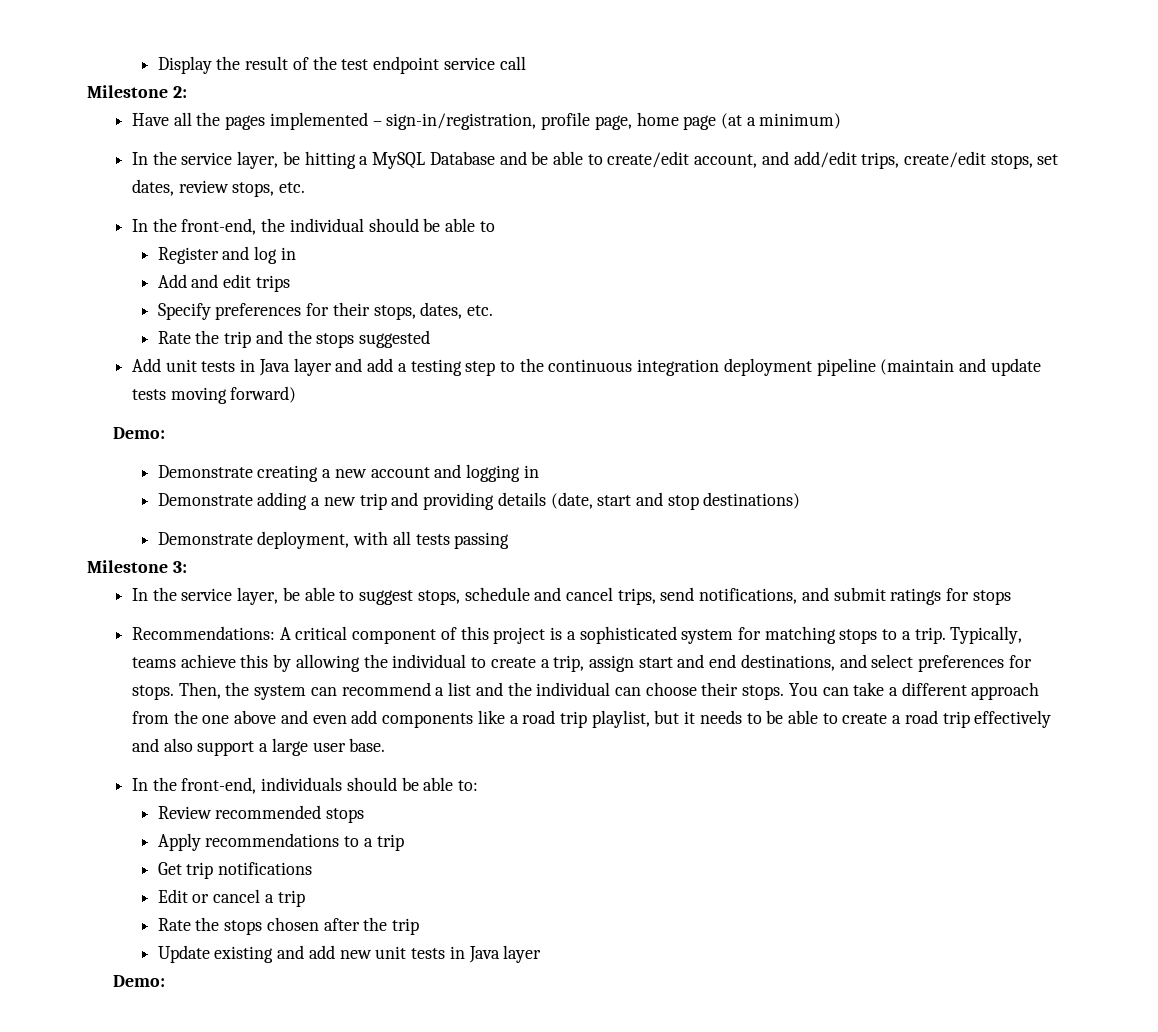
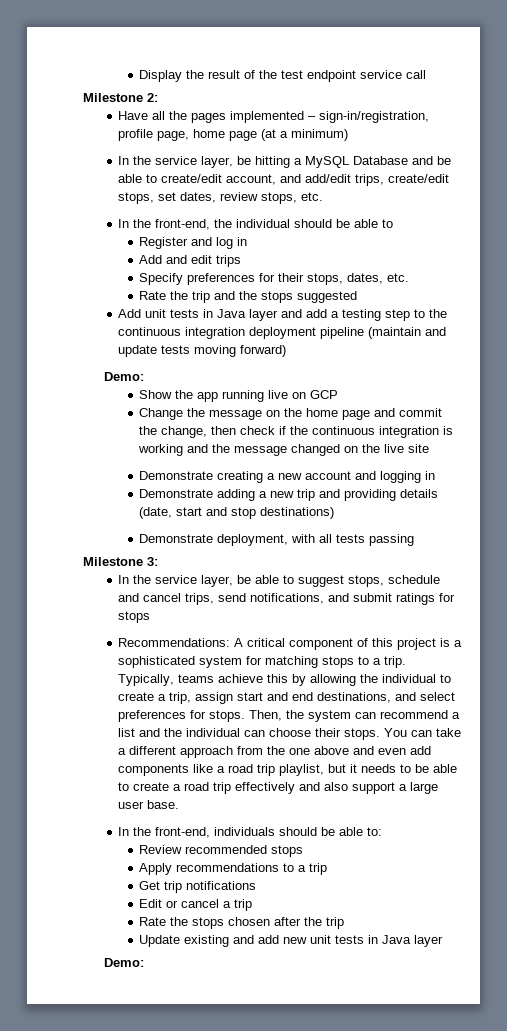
+ Show the app running live on GCP
+ Change the message on the home page and commit the change, then check if the continuous integration is working and the message changed on the live site

